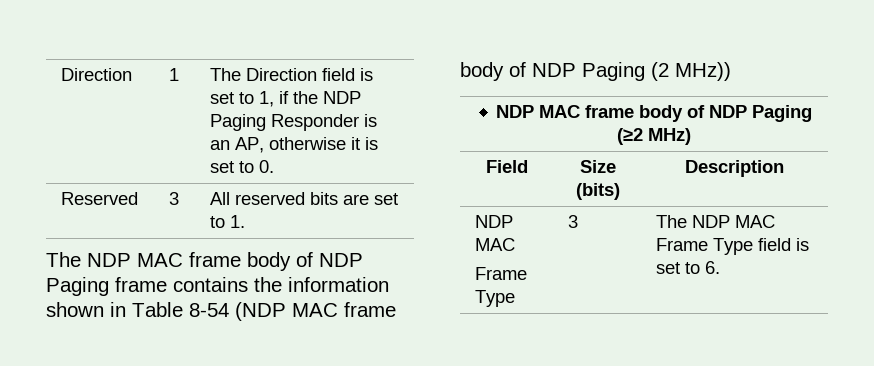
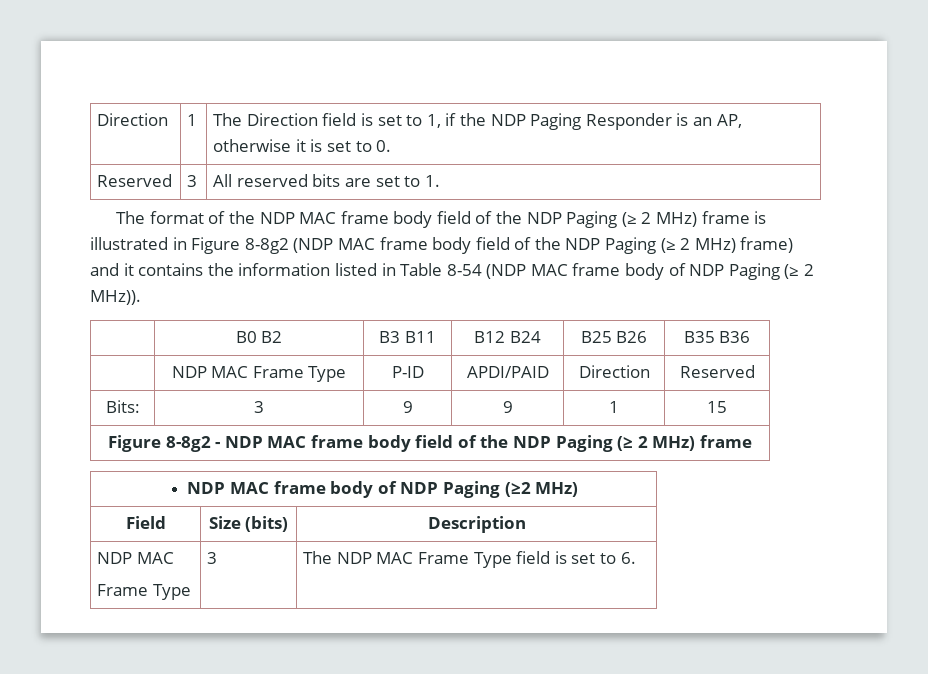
- The NDP MAC frame body of NDP Paging frame contains the information shown in Table 8-54 (NDP MAC frame body of NDP Paging (2 MHz))
+ The format of the NDP MAC frame body field of the NDP Paging (≥ 2 MHz) frame is illustrated in Figure 8-8g2 (NDP MAC frame body field of the NDP Paging (≥ 2 MHz) frame) and it contains the information listed in Table 8-54 (NDP MAC frame body of NDP Paging (≥ 2 MHz)).
+ | B0 B2 | B3 B11 | B12 B24 | B25 B26 | B35 B36
+ | NDP MAC Frame Type | P-ID | APDI/PAID | Direction | Reserved
+ Bits: | 3 | 9 | 9 | 1 | 15
+ Figure 8-8g2 - NDP MAC frame body field of the NDP Paging (≥ 2 MHz) frame

